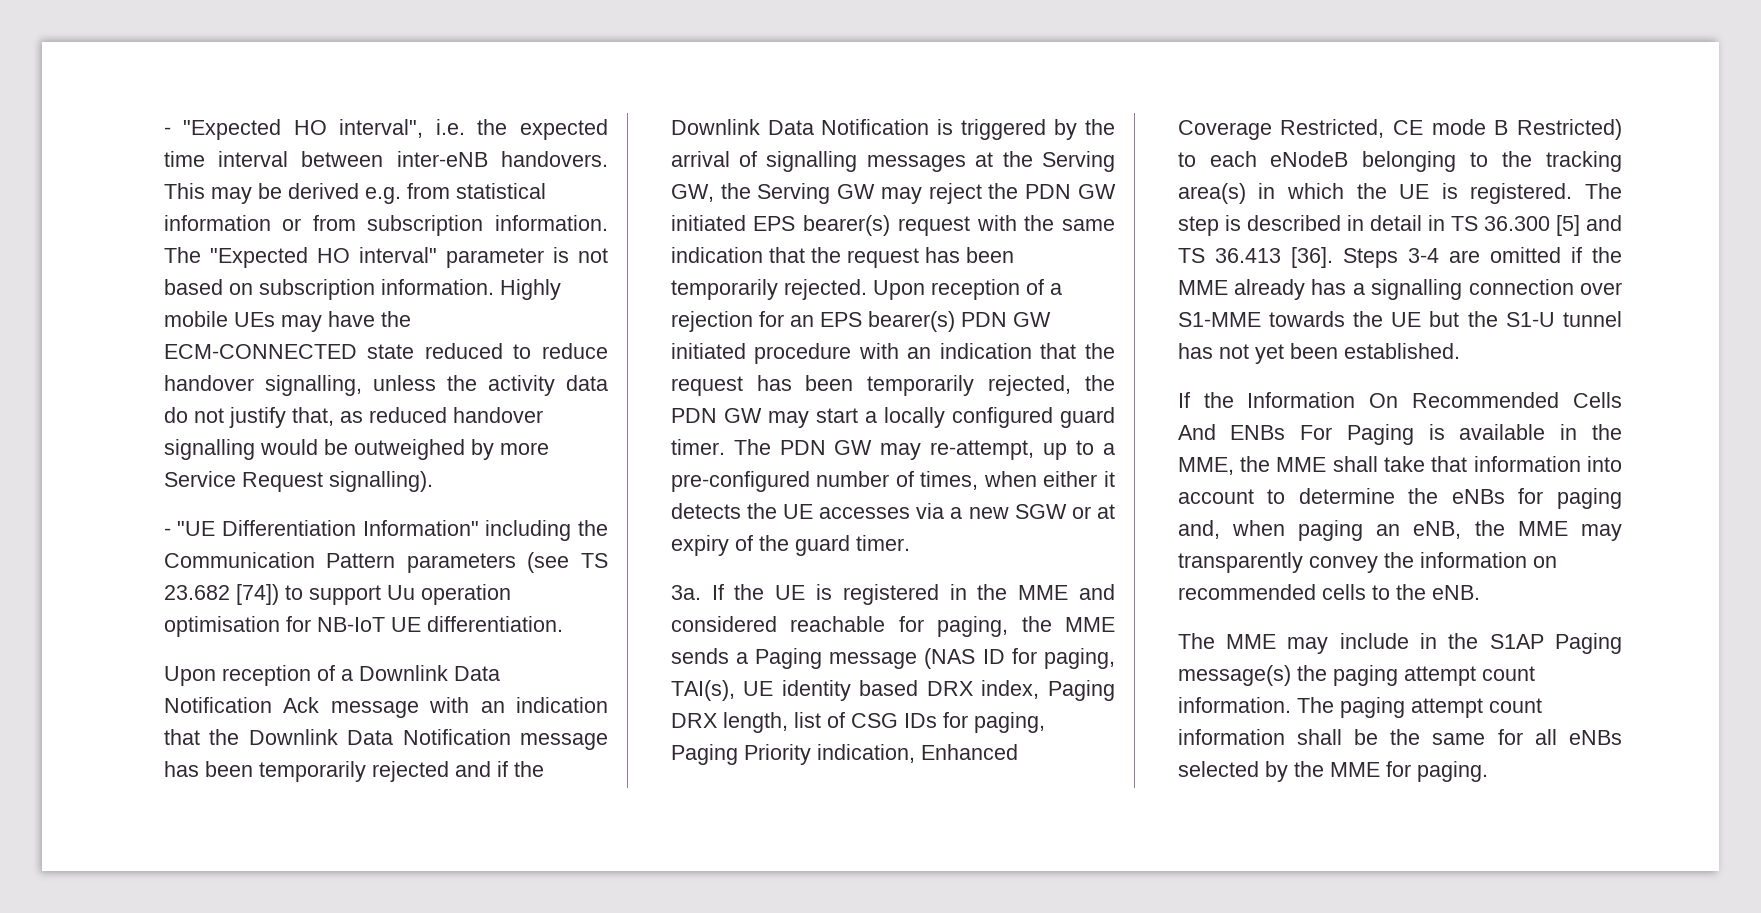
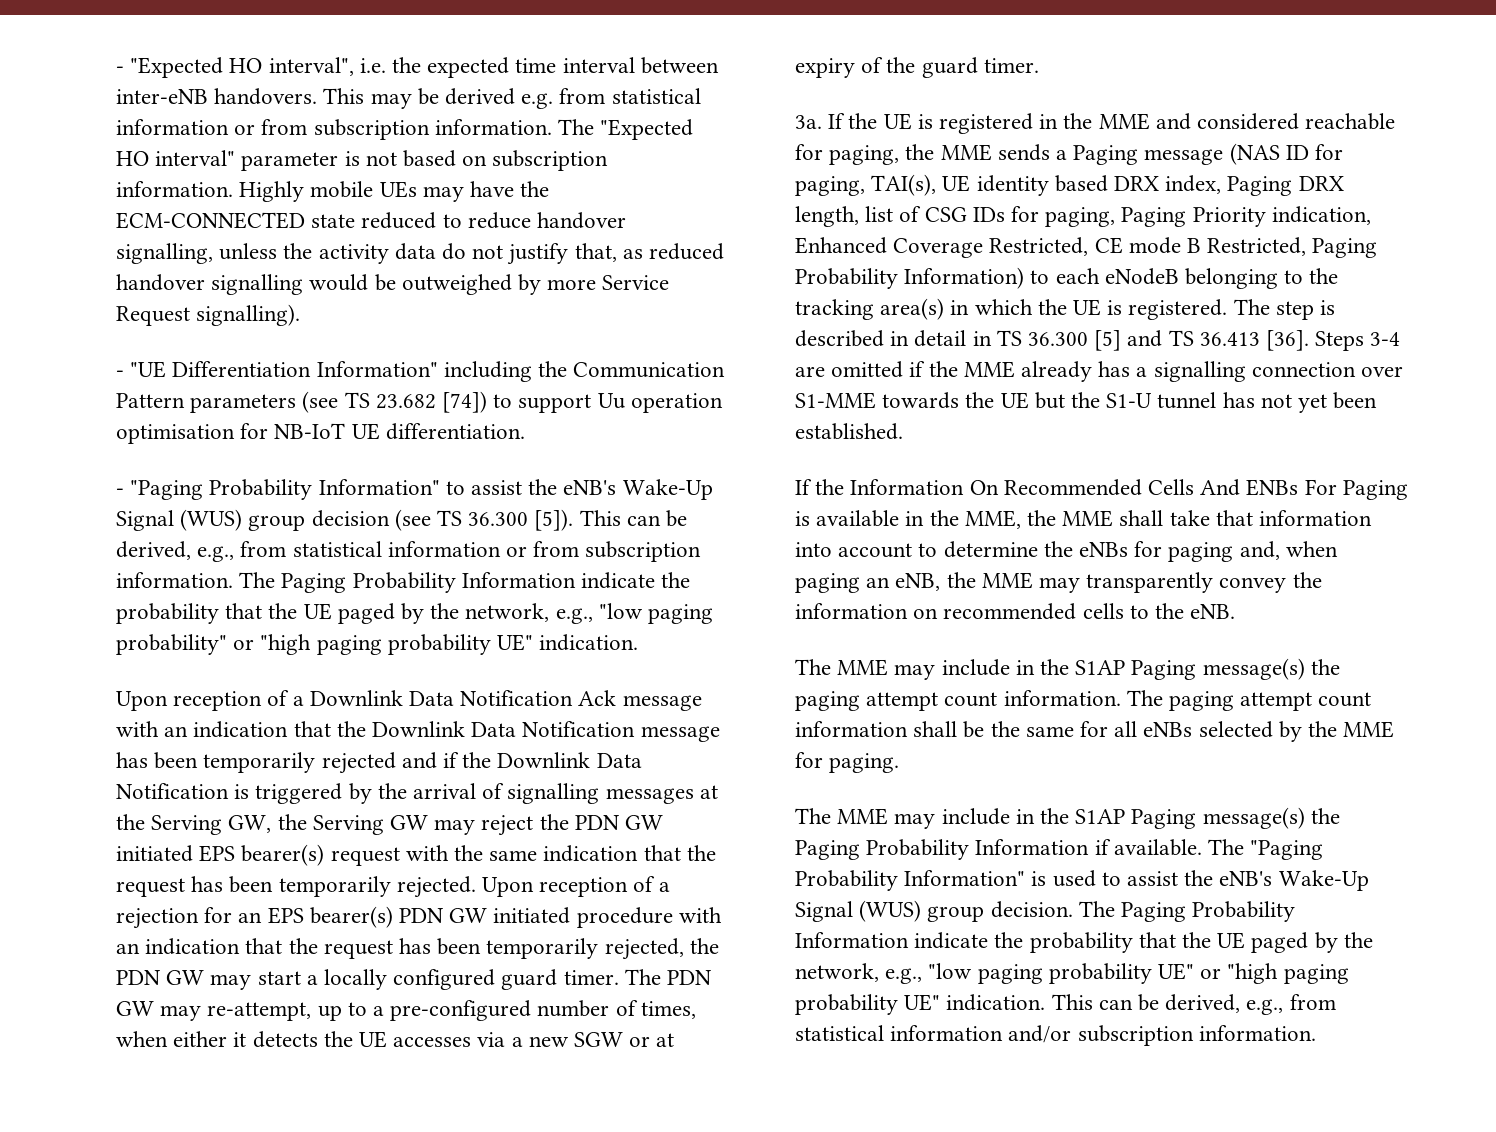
+ - "Paging Probability Information" to assist the eNB's Wake-Up Signal (WUS) group decision (see TS 36.300 [5]). This can be derived, e.g., from statistical information or from subscription information. The Paging Probability Information indicate the probability that the UE paged by the network, e.g., "low paging probability" or "high paging probability UE" indication.
- If the UE is registered in the MME and considered reachable for paging, the MME sends a Paging message (NAS ID for paging, TAI(s), UE identity based DRX index, Paging DRX length, list of CSG IDs for paging, Paging Priority indication, Enhanced Coverage Restricted, CE mode B Restricted) to each eNodeB belonging to the tracking area(s) in which the UE is registered.
+ If the UE is registered in the MME and considered reachable for paging, the MME sends a Paging message (NAS ID for paging, TAI(s), UE identity based DRX index, Paging DRX length, list of CSG IDs for paging, Paging Priority indication, Enhanced Coverage Restricted, CE mode B Restricted, Paging Probability Information) to each eNodeB belonging to the tracking area(s) in which the UE is registered.
+ The MME may include in the S1AP Paging message(s) the Paging Probability Information if available. The "Paging Probability Information" is used to assist the eNB's Wake-Up Signal (WUS) group decision. The Paging Probability Information indicate the probability that the UE paged by the network, e.g., "low paging probability UE" or "high paging probability UE" indication. This can be derived, e.g., from statistical information and/or subscription information.

